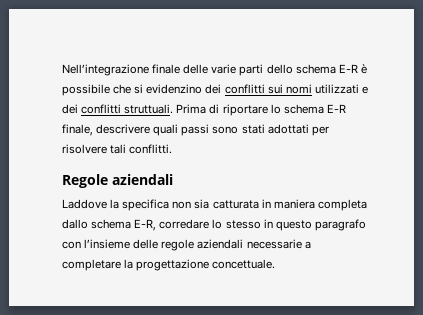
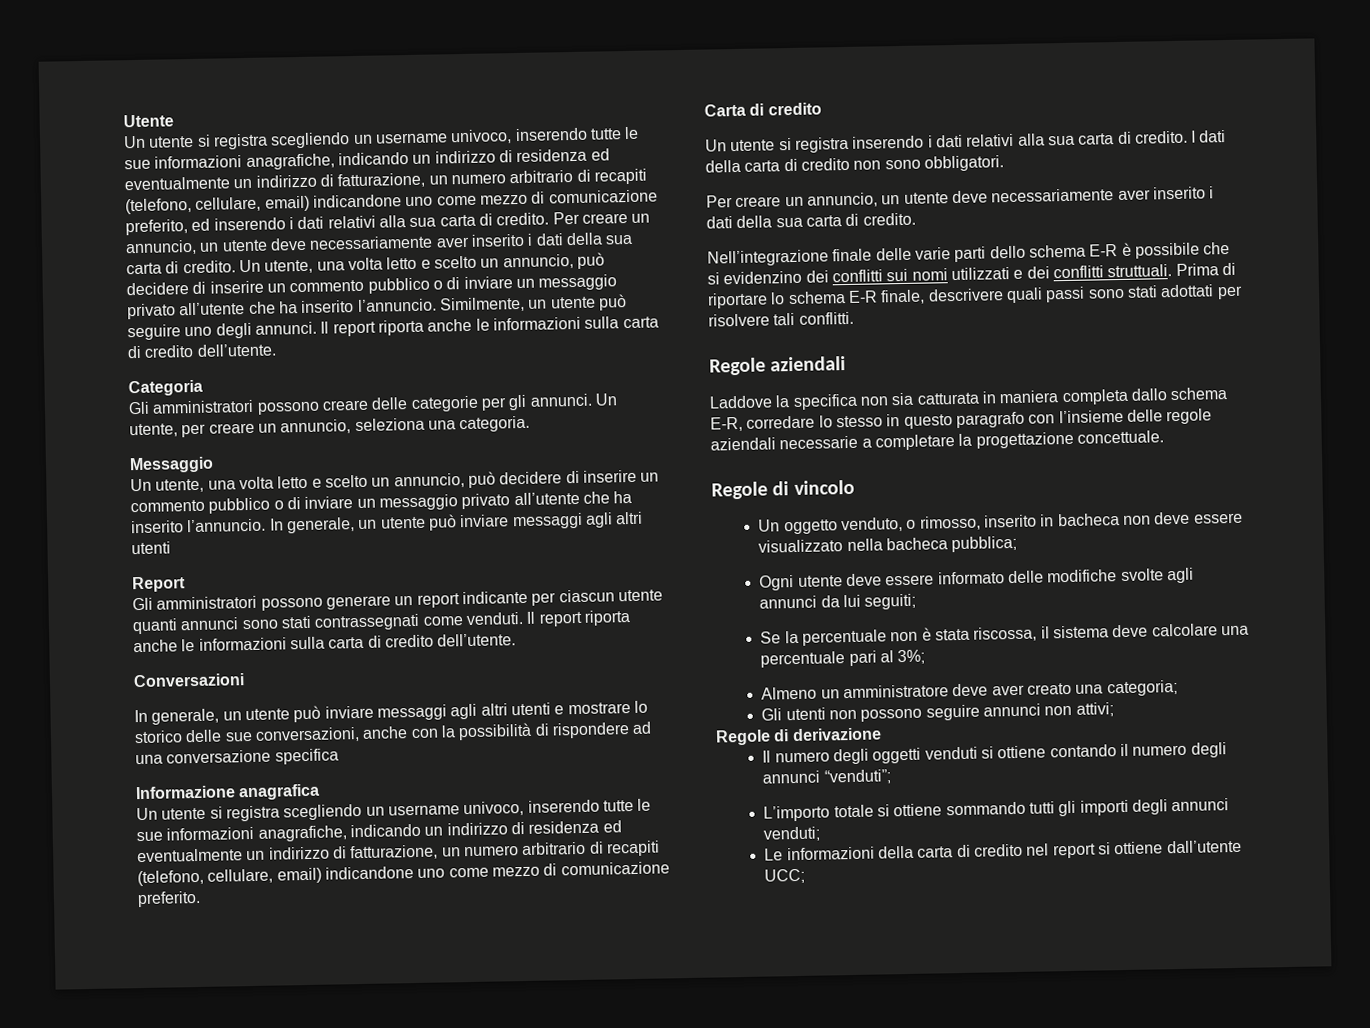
+ Utente
+ Un utente si registra scegliendo un username univoco, inserendo tutte le sue informazioni anagrafiche, indicando un indirizzo di residenza ed eventualmente un indirizzo di fatturazione, un numero arbitrario di recapiti (telefono, cellulare, email) indicandone uno come mezzo di comunicazione preferito, ed inserendo i dati relativi alla sua carta di credito. Per creare un annuncio, un utente deve necessariamente aver inserito i dati della sua carta di credito. Un utente, una volta letto e scelto un annuncio, può decidere di inserire un commento pubblico o di inviare un messaggio privato all’utente che ha inserito l’annuncio. Similmente, un utente può seguire uno degli annunci. Il report riporta anche le informazioni sulla carta di credito dell’utente.
+ Categoria
+ Gli amministratori possono creare delle categorie per gli annunci. Un utente, per creare un annuncio, seleziona una categoria.
+ Messaggio
+ Un utente, una volta letto e scelto un annuncio, può decidere di inserire un commento pubblico o di inviare un messaggio privato all’utente che ha inserito l’annuncio. In generale, un utente può inviare messaggi agli altri utenti
+ Report
+ Gli amministratori possono generare un report indicante per ciascun utente quanti annunci sono stati contrassegnati come venduti. Il report riporta anche le informazioni sulla carta di credito dell’utente.
+ Conversazioni
+ In generale, un utente può inviare messaggi agli altri utenti e mostrare lo storico delle sue conversazioni, anche con la possibilità di rispondere ad una conversazione specifica
+ Informazione anagrafica
+ Un utente si registra scegliendo un username univoco, inserendo tutte le sue informazioni anagrafiche, indicando un indirizzo di residenza ed eventualmente un indirizzo di fatturazione, un numero arbitrario di recapiti (telefono, cellulare, email) indicandone uno come mezzo di comunicazione preferito.
+ Carta di credito
+ Un utente si registra inserendo i dati relativi alla sua carta di credito. I dati della carta di credito non sono obbligatori.
+ Per creare un annuncio, un utente deve necessariamente aver inserito i dati della sua carta di credito.
+ Regole di vincolo
+ Un oggetto venduto, o rimosso, inserito in bacheca non deve essere visualizzato nella bacheca pubblica;
+ Ogni utente deve essere informato delle modifiche svolte agli annunci da lui seguiti;
+ Se la percentuale non è stata riscossa, il sistema deve calcolare una percentuale pari al 3%;
+ Almeno un amministratore deve aver creato una categoria;
+ Gli utenti non possono seguire annunci non attivi;
+ Regole di derivazione
+ Il numero degli oggetti venduti si ottiene contando il numero degli annunci “venduti”;
+ L’importo totale si ottiene sommando tutti gli importi degli annunci venduti;
+ Le informazioni della carta di credito nel report si ottiene dall’utente UCC;

